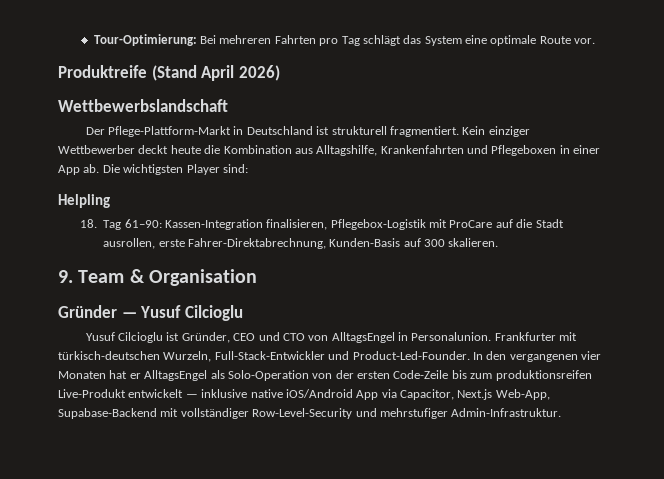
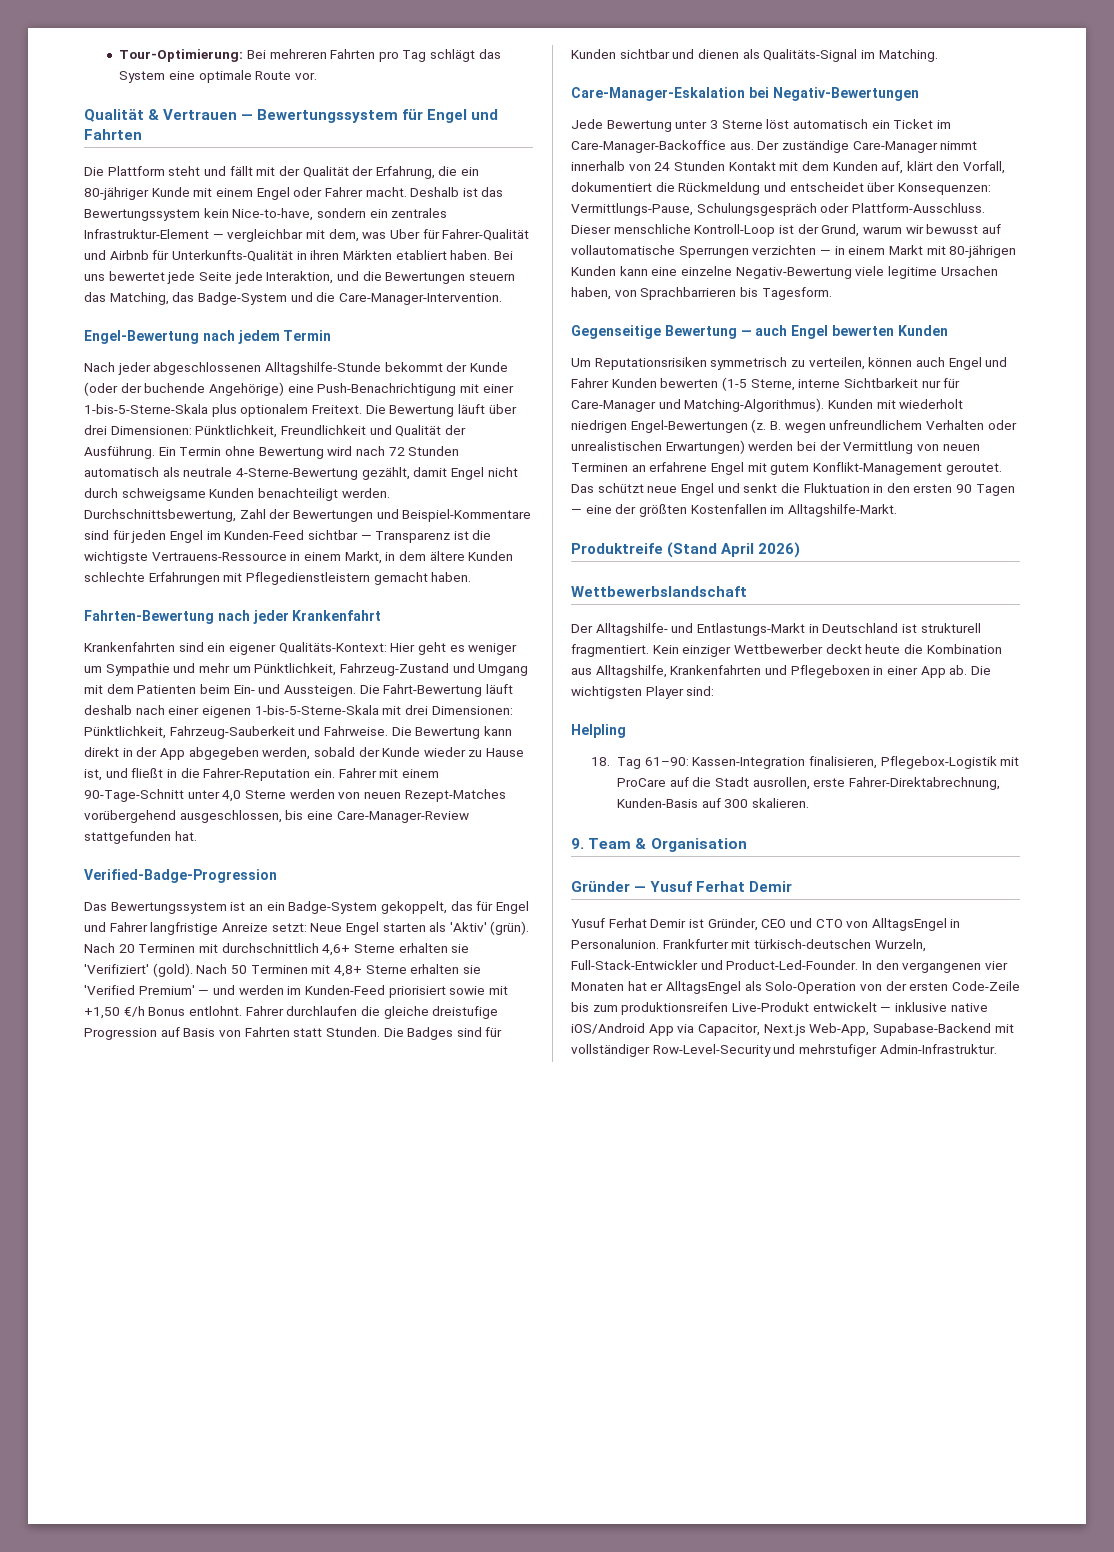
+ Qualität & Vertrauen — Bewertungssystem für Engel und Fahrten
+ Die Plattform steht und fällt mit der Qualität der Erfahrung, die ein 80-jähriger Kunde mit einem Engel oder Fahrer macht. Deshalb ist das Bewertungssystem kein Nice-to-have, sondern ein zentrales Infrastruktur-Element — vergleichbar mit dem, was Uber für Fahrer-Qualität und Airbnb für Unterkunfts-Qualität in ihren Märkten etabliert haben. Bei uns bewertet jede Seite jede Interaktion, und die Bewertungen steuern das Matching, das Badge-System und die Care-Manager-Intervention.
+ Engel-Bewertung nach jedem Termin
+ Nach jeder abgeschlossenen Alltagshilfe-Stunde bekommt der Kunde (oder der buchende Angehörige) eine Push-Benachrichtigung mit einer 1-bis-5-Sterne-Skala plus optionalem Freitext. Die Bewertung läuft über drei Dimensionen: Pünktlichkeit, Freundlichkeit und Qualität der Ausführung. Ein Termin ohne Bewertung wird nach 72 Stunden automatisch als neutrale 4-Sterne-Bewertung gezählt, damit Engel nicht durch schweigsame Kunden benachteiligt werden. Durchschnittsbewertung, Zahl der Bewertungen und Beispiel-Kommentare sind für jeden Engel im Kunden-Feed sichtbar — Transparenz ist die wichtigste Vertrauens-Ressource in einem Markt, in dem ältere Kunden schlechte Erfahrungen mit Pflegedienstleistern gemacht haben.
+ Fahrten-Bewertung nach jeder Krankenfahrt
+ Krankenfahrten sind ein eigener Qualitäts-Kontext: Hier geht es weniger um Sympathie und mehr um Pünktlichkeit, Fahrzeug-Zustand und Umgang mit dem Patienten beim Ein- und Aussteigen. Die Fahrt-Bewertung läuft deshalb nach einer eigenen 1-bis-5-Sterne-Skala mit drei Dimensionen: Pünktlichkeit, Fahrzeug-Sauberkeit und Fahrweise. Die Bewertung kann direkt in der App abgegeben werden, sobald der Kunde wieder zu Hause ist, und fließt in die Fahrer-Reputation ein. Fahrer mit einem 90-Tage-Schnitt unter 4,0 Sterne werden von neuen Rezept-Matches vorübergehend ausgeschlossen, bis eine Care-Manager-Review stattgefunden hat.
+ Verified-Badge-Progression
+ Das Bewertungssystem ist an ein Badge-System gekoppelt, das für Engel und Fahrer langfristige Anreize setzt: Neue Engel starten als 'Aktiv' (grün). Nach 20 Terminen mit durchschnittlich 4,6+ Sterne erhalten sie 'Verifiziert' (gold). Nach 50 Terminen mit 4,8+ Sterne erhalten sie 'Verified Premium' — und werden im Kunden-Feed priorisiert sowie mit +1,50 €/h Bonus entlohnt. Fahrer durchlaufen die gleiche dreistufige Progression auf Basis von Fahrten statt Stunden. Die Badges sind für Kunden sichtbar und dienen als Qualitäts-Signal im Matching.
+ Care-Manager-Eskalation bei Negativ-Bewertungen
+ Jede Bewertung unter 3 Sterne löst automatisch ein Ticket im Care-Manager-Backoffice aus. Der zuständige Care-Manager nimmt innerhalb von 24 Stunden Kontakt mit dem Kunden auf, klärt den Vorfall, dokumentiert die Rückmeldung und entscheidet über Konsequenzen: Vermittlungs-Pause, Schulungsgespräch oder Plattform-Ausschluss. Dieser menschliche Kontroll-Loop ist der Grund, warum wir bewusst auf vollautomatische Sperrungen verzichten — in einem Markt mit 80-jährigen Kunden kann eine einzelne Negativ-Bewertung viele legitime Ursachen haben, von Sprachbarrieren bis Tagesform.
+ Gegenseitige Bewertung — auch Engel bewerten Kunden
+ Um Reputationsrisiken symmetrisch zu verteilen, können auch Engel und Fahrer Kunden bewerten (1-5 Sterne, interne Sichtbarkeit nur für Care-Manager und Matching-Algorithmus). Kunden mit wiederholt niedrigen Engel-Bewertungen (z. B. wegen unfreundlichem Verhalten oder unrealistischen Erwartungen) werden bei der Vermittlung von neuen Terminen an erfahrene Engel mit gutem Konflikt-Management geroutet. Das schützt neue Engel und senkt die Fluktuation in den ersten 90 Tagen — eine der größten Kostenfallen im Alltagshilfe-Markt.
- Der Pflege-Plattform-Markt in Deutschland ist strukturell fragmentiert.
+ Der Alltagshilfe- und Entlastungs-Markt in Deutschland ist strukturell fragmentiert.
- Gründer — Yusuf Cilcioglu
- Yusuf Cilcioglu ist Gründer, CEO und CTO von AlltagsEngel in Personalunion.
+ Gründer — Yusuf Ferhat Demir
+ Yusuf Ferhat Demir ist Gründer, CEO und CTO von AlltagsEngel in Personalunion.

